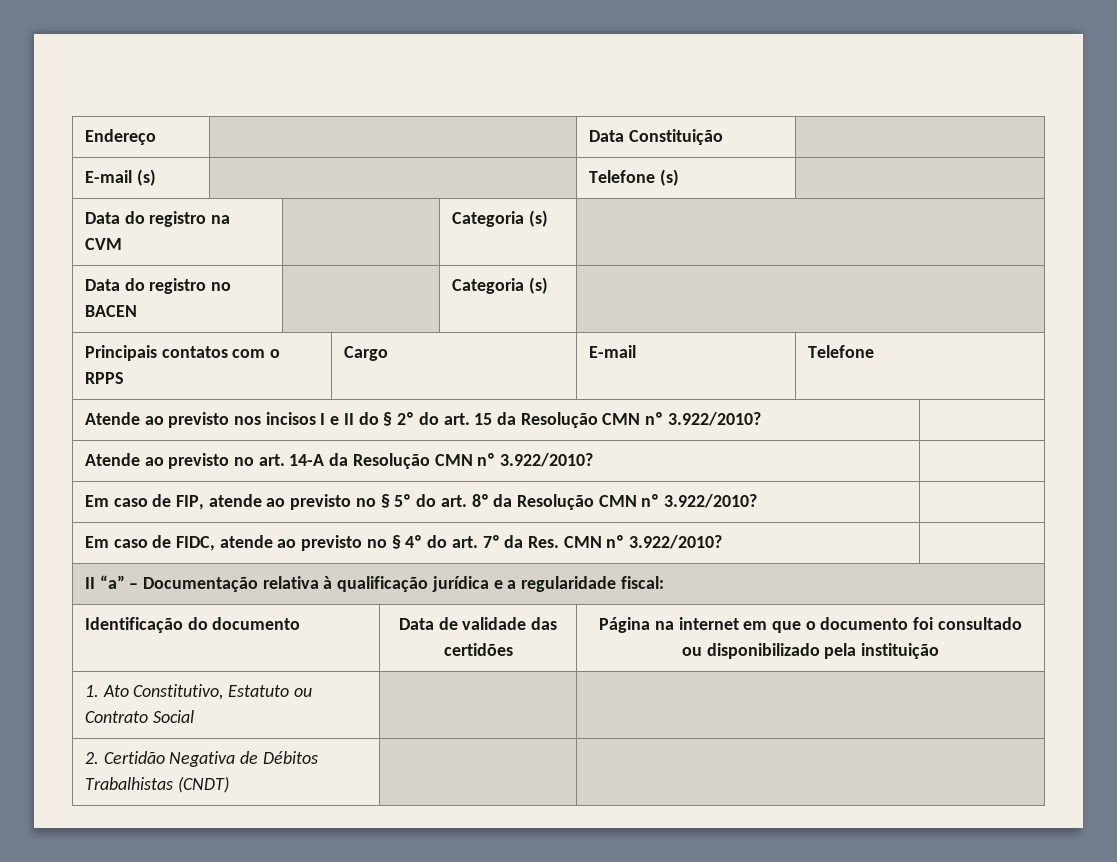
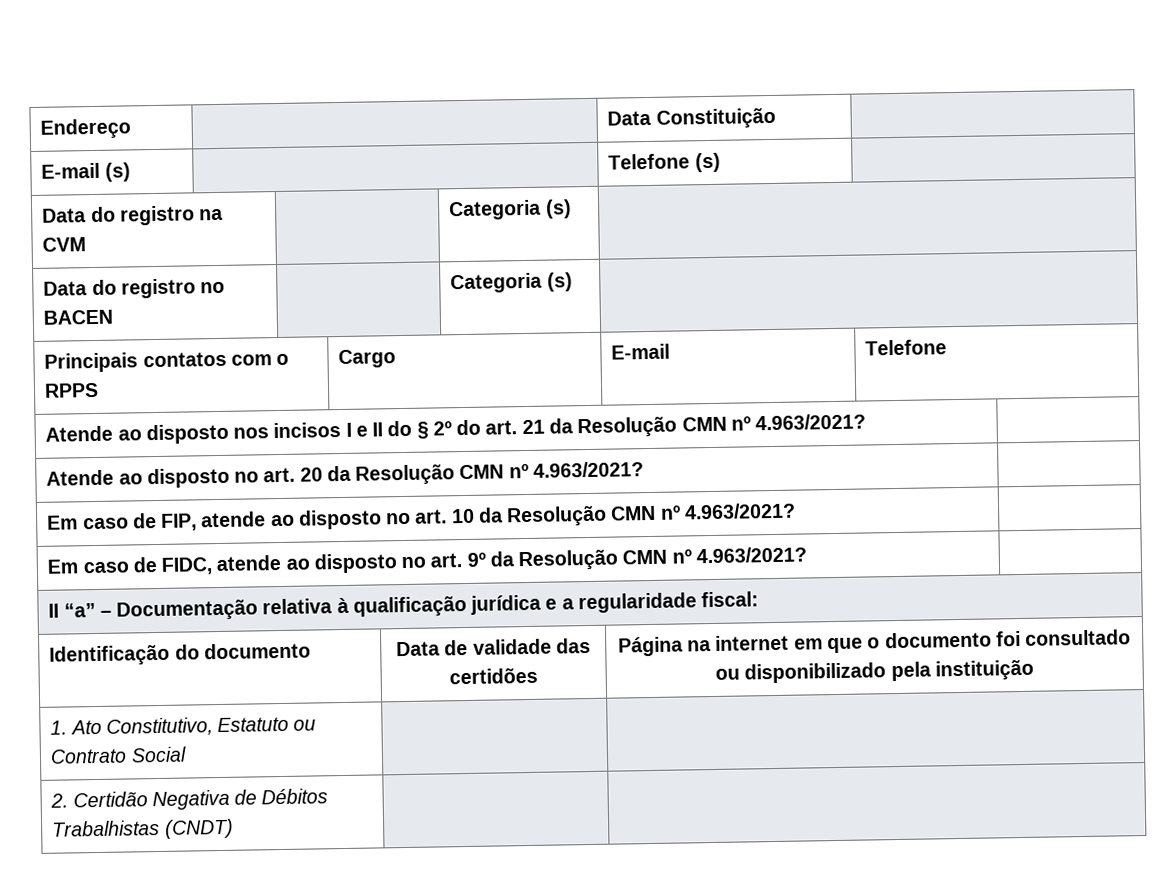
- Atende ao previsto nos incisos I e II do § 2º do art. 15 da Resolução CMN nº 3.922/2010? |
- Atende ao previsto no art. 14-A da Resolução CMN nº 3.922/2010? |
+ Atende ao disposto nos incisos I e II do § 2º do art. 21 da Resolução CMN nº 4.963/2021? |
+ Atende ao disposto no art. 20 da Resolução CMN nº 4.963/2021? |
- Em caso de FIP, atende ao previsto no § 5º do art. 8º da Resolução CMN nº 3.922/2010? |
+ Em caso de FIP, atende ao disposto no art. 10 da Resolução CMN nº 4.963/2021? |
- Em caso de FIDC, atende ao previsto no § 4º do art. 7º da Res. CMN nº 3.922/2010? |
+ Em caso de FIDC, atende ao disposto no art. 9º da Resolução CMN nº 4.963/2021? |

